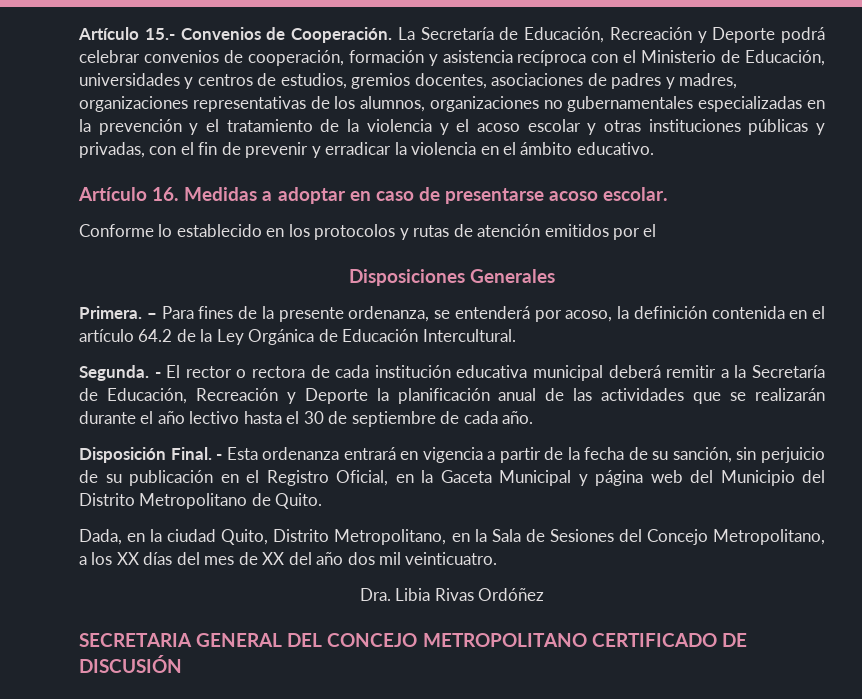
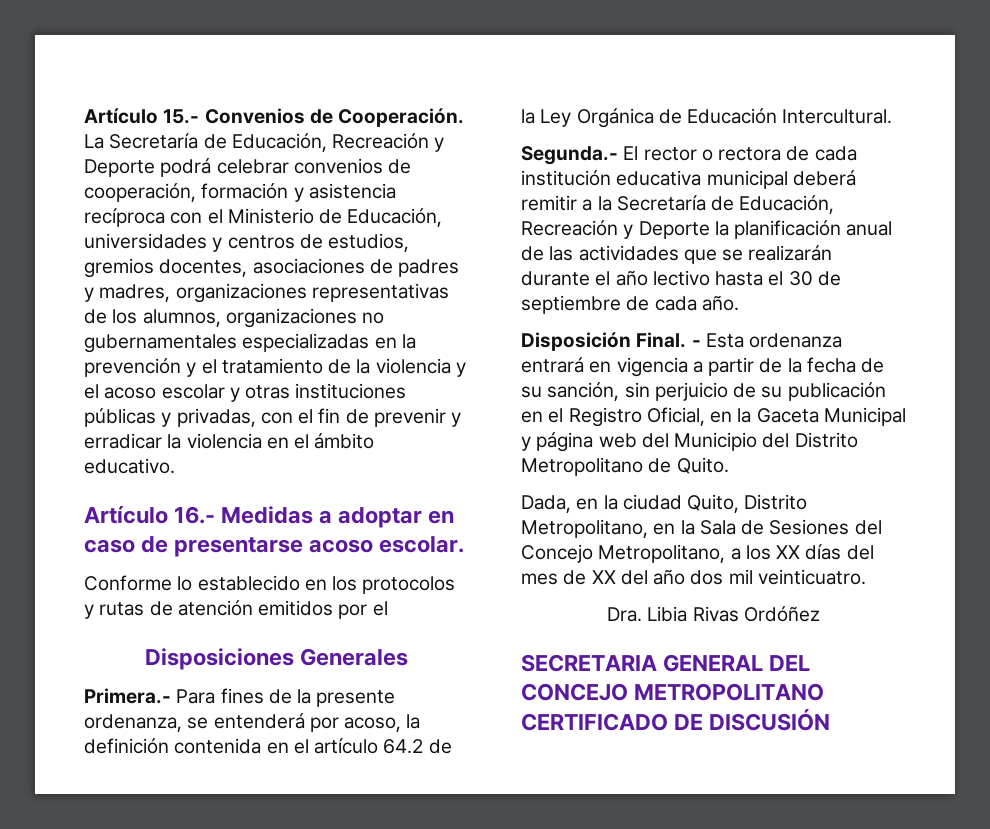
- Artículo 16. Medidas a adoptar en caso de presentarse acoso escolar.
+ Artículo 16.- Medidas a adoptar en caso de presentarse acoso escolar.
- Primera. – Para fines de la presente ordenanza, se entenderá por acoso, la definición contenida en el artículo 64.2 de la Ley Orgánica de Educación Intercultural.
+ Primera.- Para fines de la presente ordenanza, se entenderá por acoso, la definición contenida en el artículo 64.2 de la Ley Orgánica de Educación Intercultural.
- Segunda. - El rector o rectora de cada institución educativa municipal deberá remitir a la Secretaría de Educación, Recreación y Deporte la planificación anual de las actividades que se realizarán durante el año lectivo hasta el 30 de septiembre de cada año.
+ Segunda.- El rector o rectora de cada institución educativa municipal deberá remitir a la Secretaría de Educación, Recreación y Deporte la planificación anual de las actividades que se realizarán durante el año lectivo hasta el 30 de septiembre de cada año.

